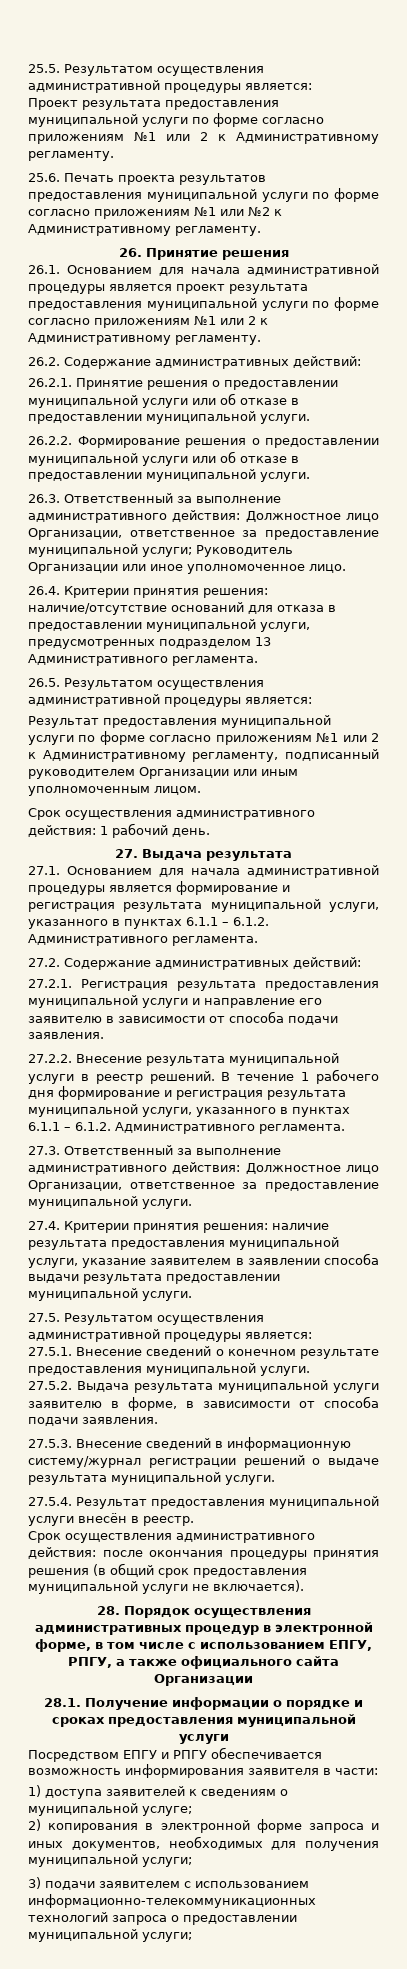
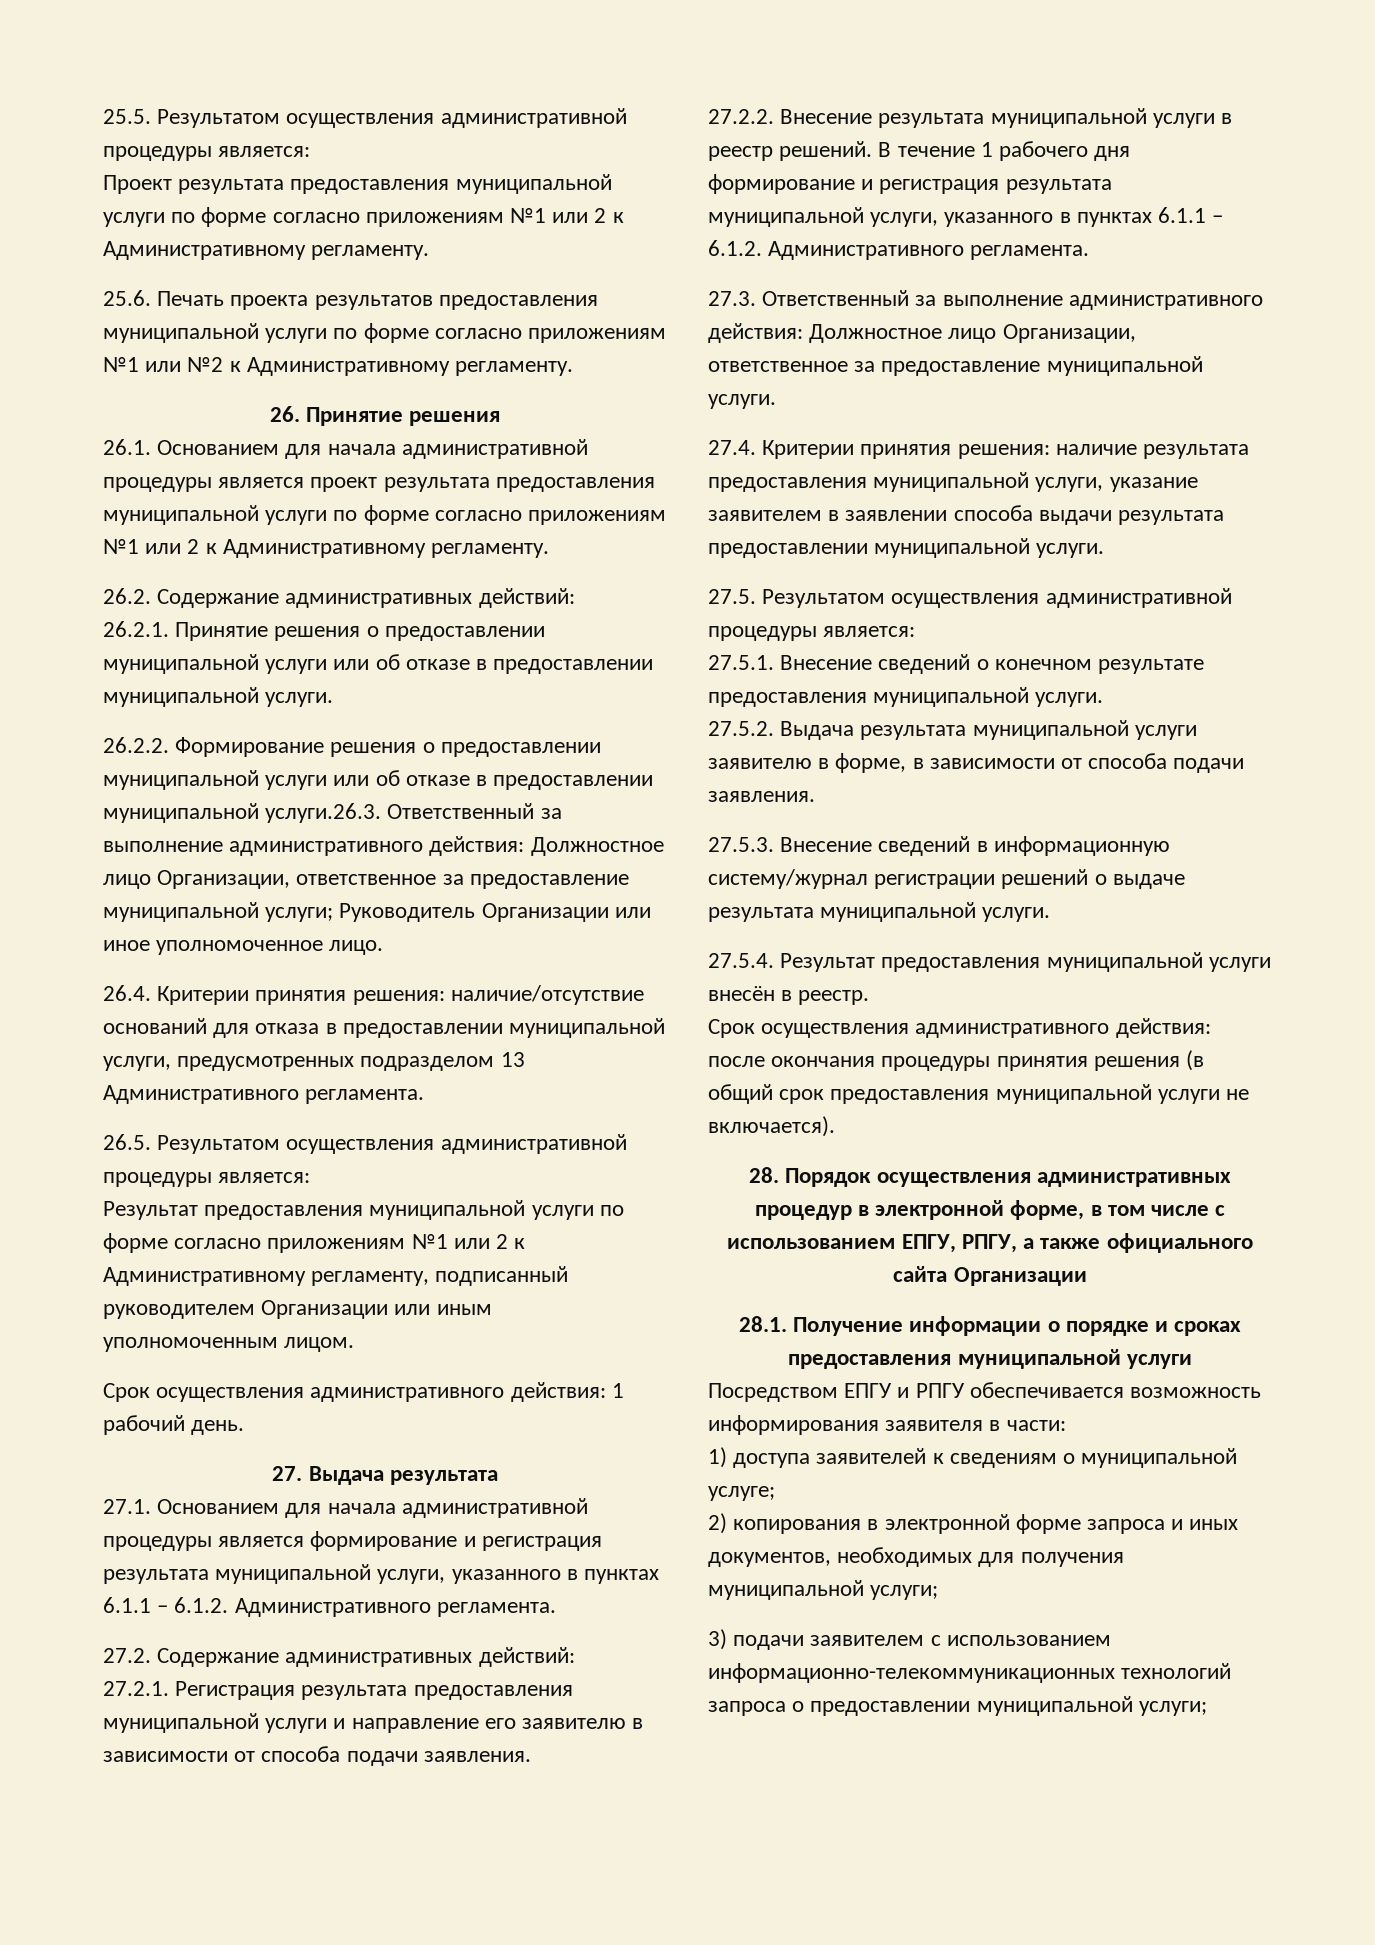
- 26.2.2. Формирование решения о предоставлении муниципальной услуги или об отказе в предоставлении муниципальной услуги.
- 26.3. Ответственный за выполнение административного действия: Должностное лицо Организации, ответственное за предоставление муниципальной услуги; Руководитель Организации или иное уполномоченное лицо.
+ 26.2.2. Формирование решения о предоставлении муниципальной услуги или об отказе в предоставлении муниципальной услуги.26.3. Ответственный за выполнение административного действия: Должностное лицо Организации, ответственное за предоставление муниципальной услуги; Руководитель Организации или иное уполномоченное лицо.

